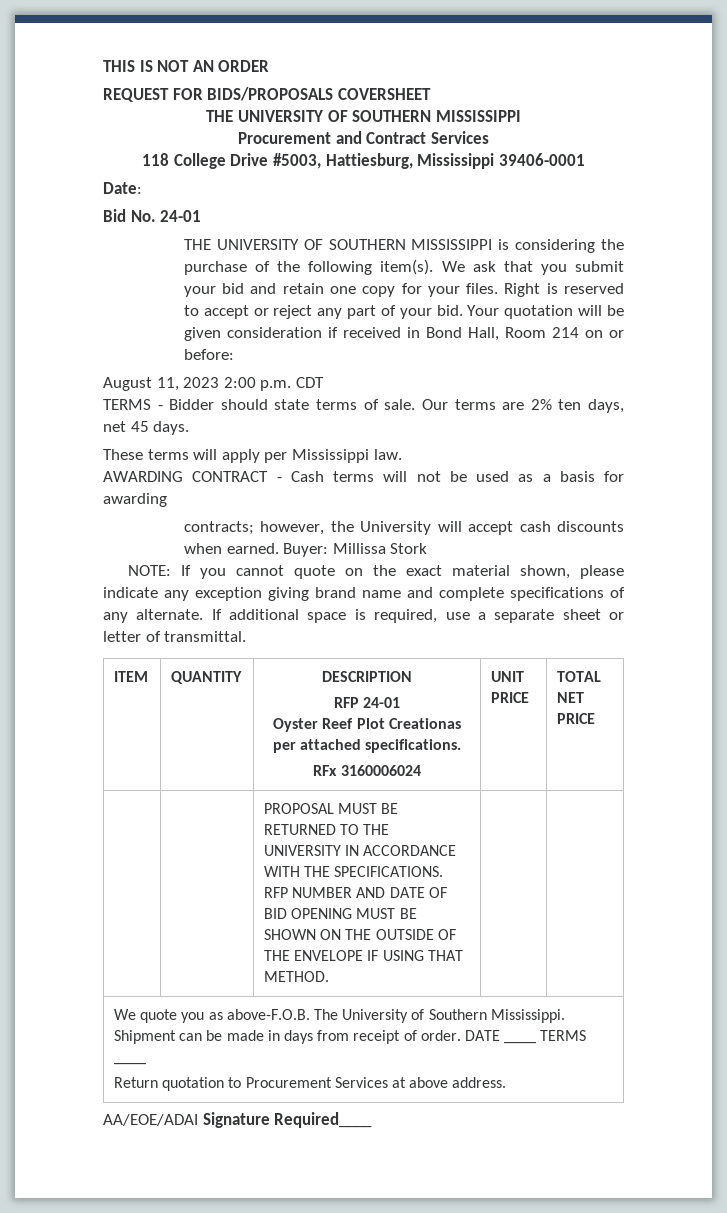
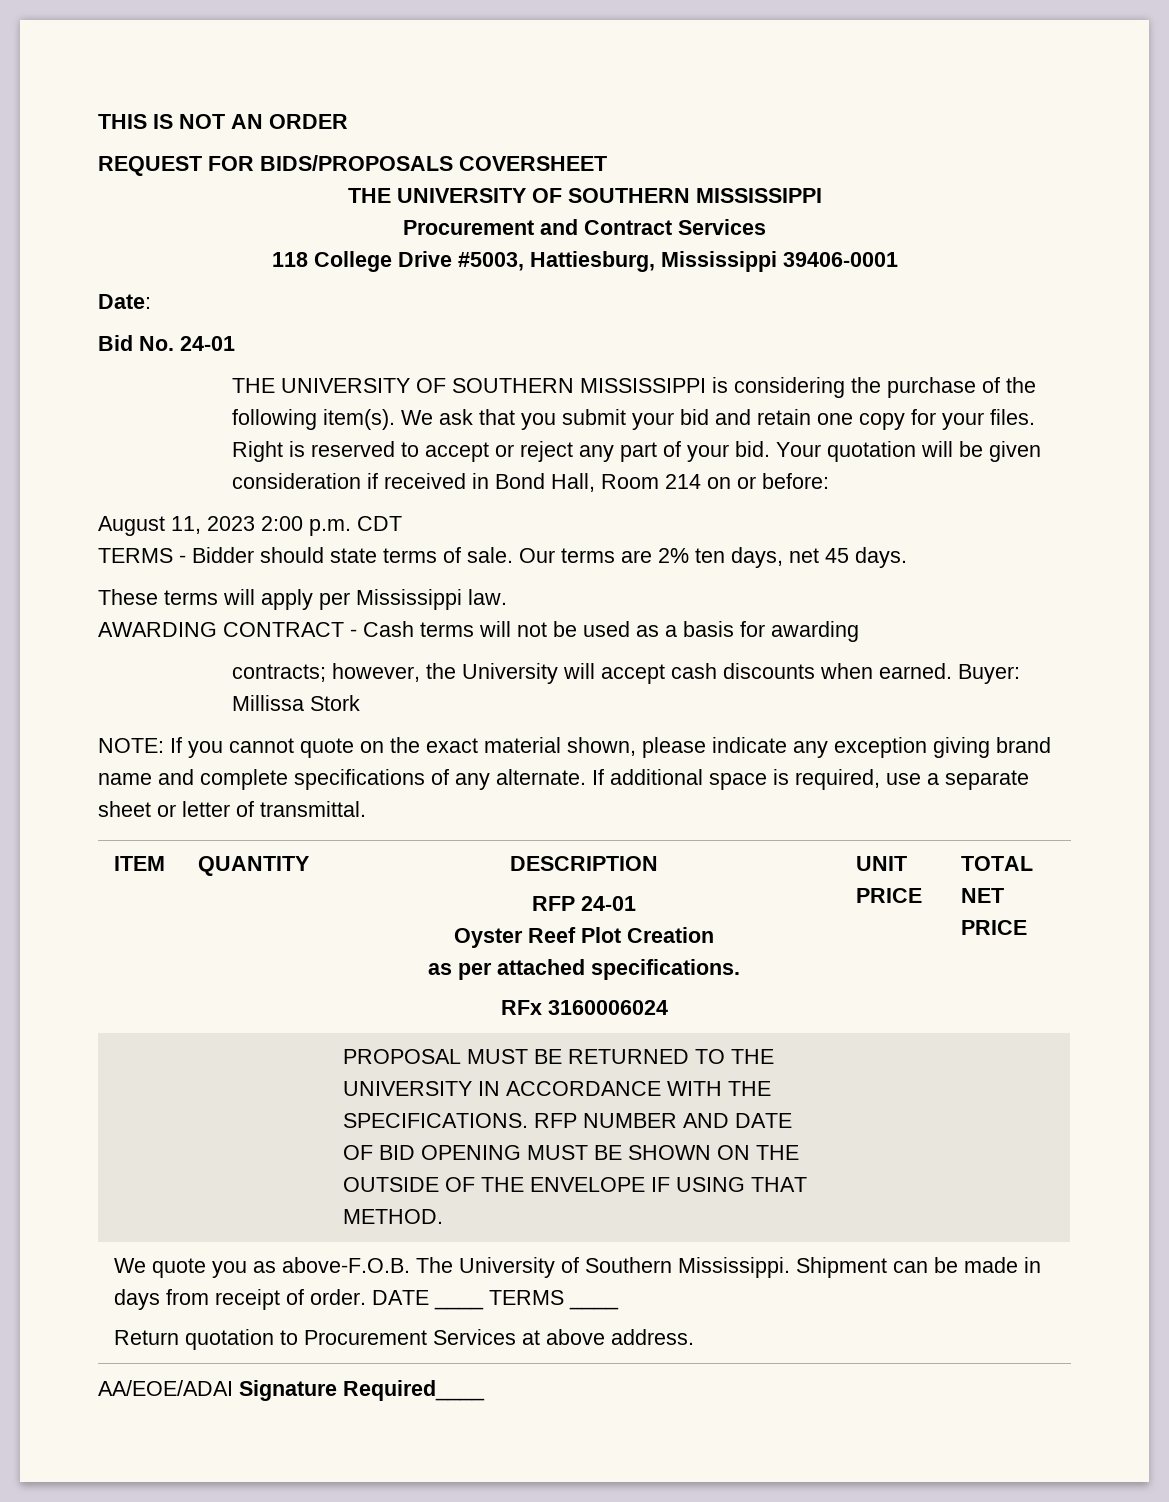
  ITEM | QUANTITY | DESCRIPTION
  RFP 24-01
- Oyster Reef Plot Creationas per attached specifications.
+ Oyster Reef Plot Creation
+ as per attached specifications.

